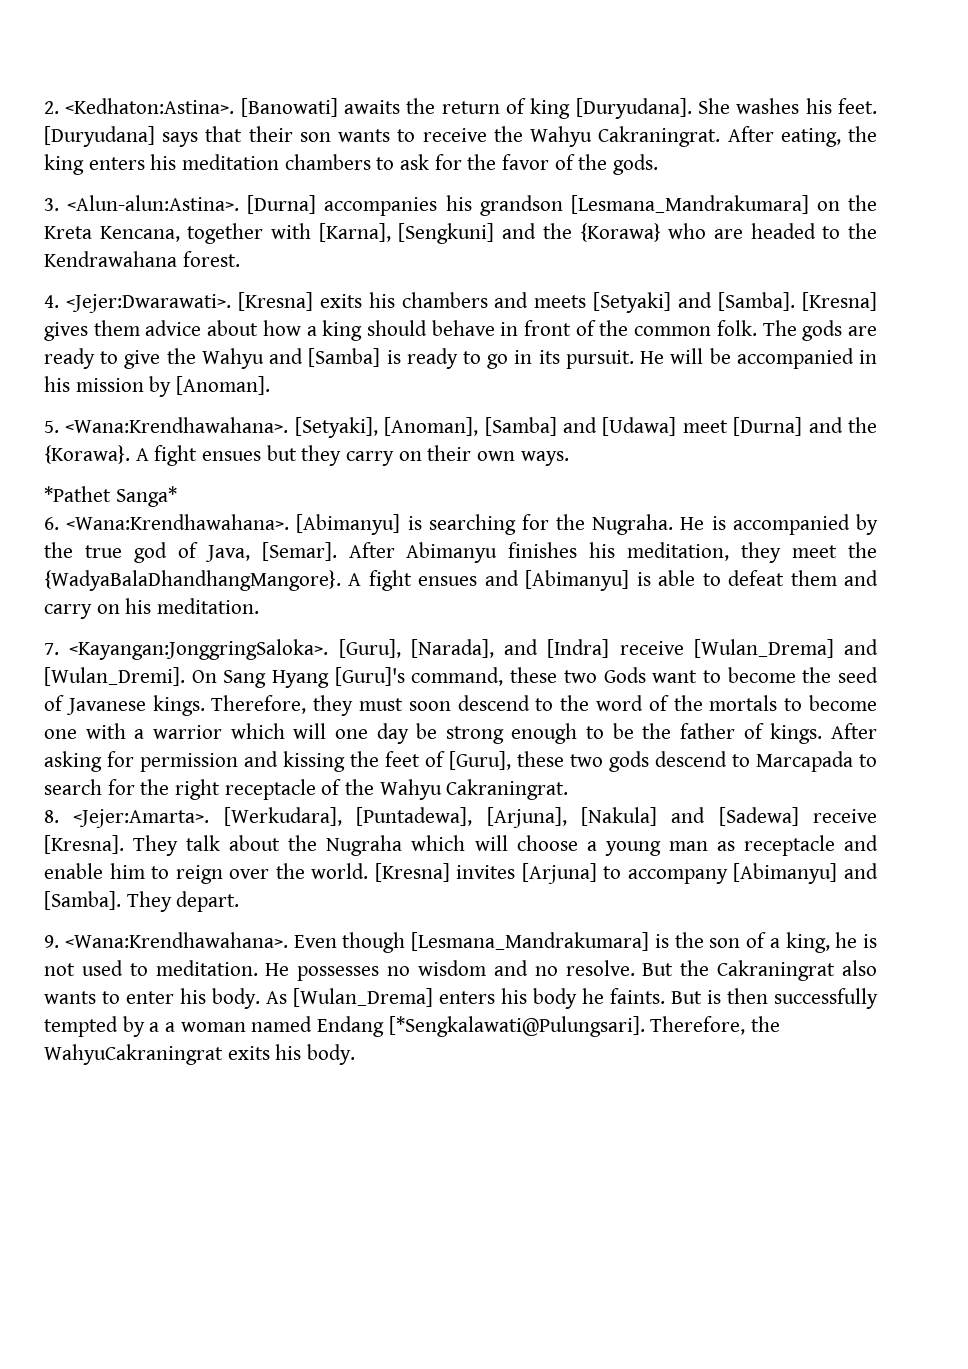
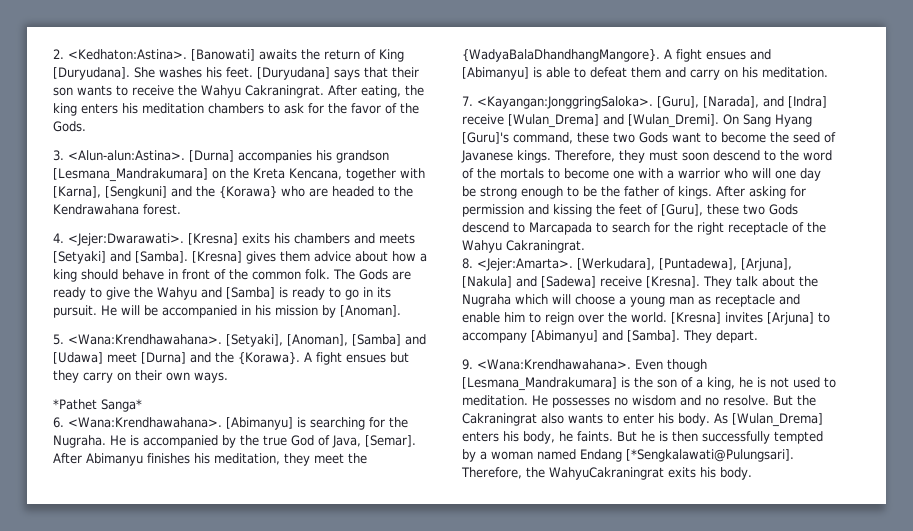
- [Banowati] awaits the return of king [Duryudana].
+ [Banowati] awaits the return of King [Duryudana].
- After eating, the king enters his meditation chambers to ask for the favor of the gods.
+ After eating, the king enters his meditation chambers to ask for the favor of the Gods.
- The gods are ready to give the Wahyu and [Samba] is ready to go in its pursuit.
+ The Gods are ready to give the Wahyu and [Samba] is ready to go in its pursuit.
- He is accompanied by the true god of Java, [Semar].
+ He is accompanied by the true God of Java, [Semar].
- Therefore, they must soon descend to the word of the mortals to become one with a warrior which will one day be strong enough to be the father of kings.
+ Therefore, they must soon descend to the word of the mortals to become one with a warrior who will one day be strong enough to be the father of kings.
- After asking for permission and kissing the feet of [Guru], these two gods descend to Marcapada to search for the right receptacle of the Wahyu Cakraningrat.
+ After asking for permission and kissing the feet of [Guru], these two Gods descend to Marcapada to search for the right receptacle of the Wahyu Cakraningrat.
- As [Wulan_Drema] enters his body he faints.
+ As [Wulan_Drema] enters his body, he faints.
- But is then successfully tempted by a a woman named Endang [*Sengkalawati@Pulungsari].
+ But he is then successfully tempted by a woman named Endang [*Sengkalawati@Pulungsari].

